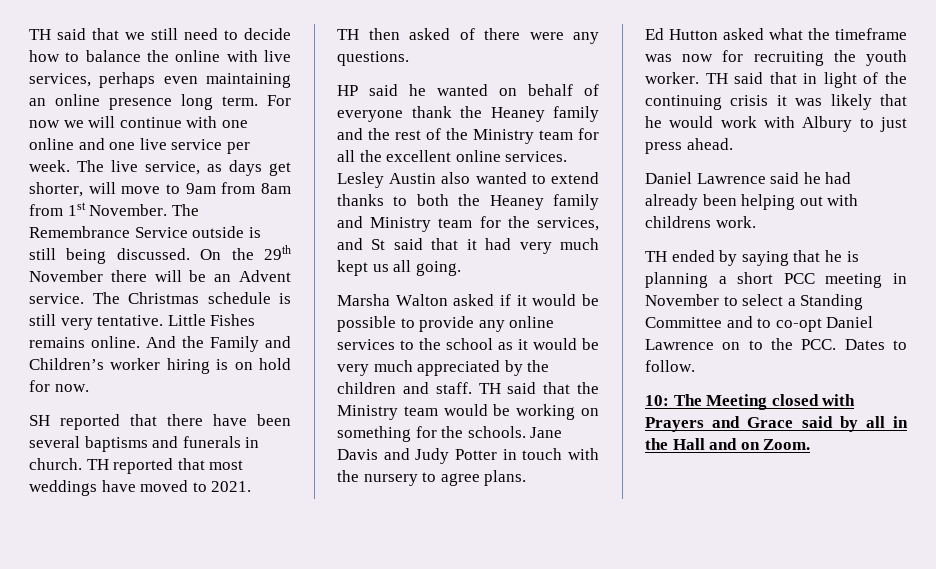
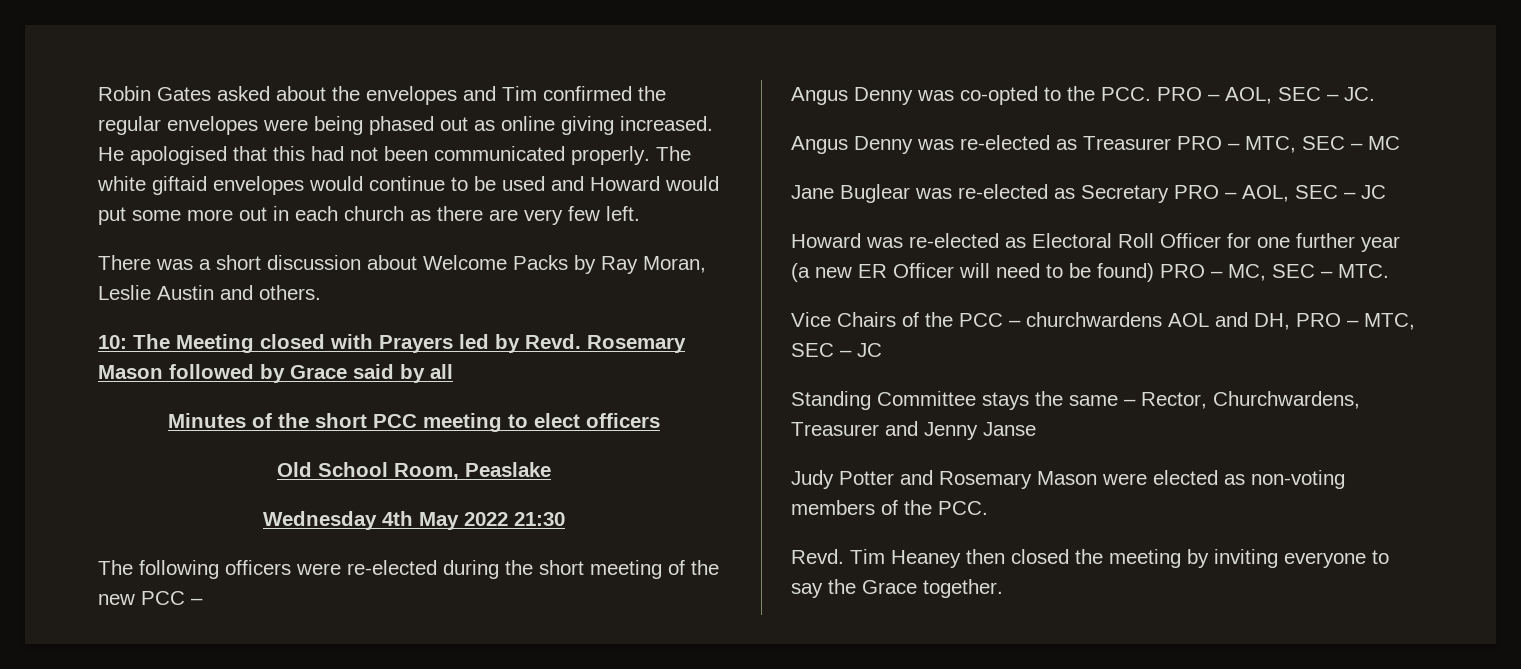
- TH said that we still need to decide how to balance the online with live services, perhaps even maintaining an online presence long term. For now we will continue with one online and one live service per week. The live service, as days get shorter, will move to 9am from 8am from 1st November. The Remembrance Service outside is still being discussed. On the 29th November there will be an Advent service. The Christmas schedule is still very tentative. Little Fishes remains online. And the Family and Children’s worker hiring is on hold for now.
- SH reported that there have been several baptisms and funerals in church. TH reported that most weddings have moved to 2021.
- TH then asked of there were any questions.
- HP said he wanted on behalf of everyone thank the Heaney family and the rest of the Ministry team for all the excellent online services. Lesley Austin also wanted to extend thanks to both the Heaney family and Ministry team for the services, and St said that it had very much kept us all going.
- Marsha Walton asked if it would be possible to provide any online services to the school as it would be very much appreciated by the children and staff. TH said that the Ministry team would be working on something for the schools. Jane Davis and Judy Potter in touch with the nursery to agree plans.
- Ed Hutton asked what the timeframe was now for recruiting the youth worker. TH said that in light of the continuing crisis it was likely that he would work with Albury to just press ahead.
- Daniel Lawrence said he had already been helping out with childrens work.
- TH ended by saying that he is planning a short PCC meeting in November to select a Standing Committee and to co-opt Daniel Lawrence on to the PCC. Dates to follow.
+ Robin Gates asked about the envelopes and Tim confirmed the regular envelopes were being phased out as online giving increased. He apologised that this had not been communicated properly. The white giftaid envelopes would continue to be used and Howard would put some more out in each church as there are very few left.
+ There was a short discussion about Welcome Packs by Ray Moran, Leslie Austin and others.
- 10: The Meeting closed with Prayers and Grace said by all in the Hall and on Zoom.
+ 10: The Meeting closed with Prayers led by Revd. Rosemary Mason followed by Grace said by all
+ Minutes of the short PCC meeting to elect officers
+ Old School Room, Peaslake
+ Wednesday 4th May 2022 21:30
+ The following officers were re-elected during the short meeting of the new PCC –
+ Angus Denny was co-opted to the PCC. PRO – AOL, SEC – JC.
+ Angus Denny was re-elected as Treasurer PRO – MTC, SEC – MC
+ Jane Buglear was re-elected as Secretary PRO – AOL, SEC – JC
+ Howard was re-elected as Electoral Roll Officer for one further year (a new ER Officer will need to be found) PRO – MC, SEC – MTC.
+ Vice Chairs of the PCC – churchwardens AOL and DH, PRO – MTC, SEC – JC
+ Standing Committee stays the same – Rector, Churchwardens, Treasurer and Jenny Janse
+ Judy Potter and Rosemary Mason were elected as non-voting members of the PCC.
+ Revd. Tim Heaney then closed the meeting by inviting everyone to say the Grace together.

